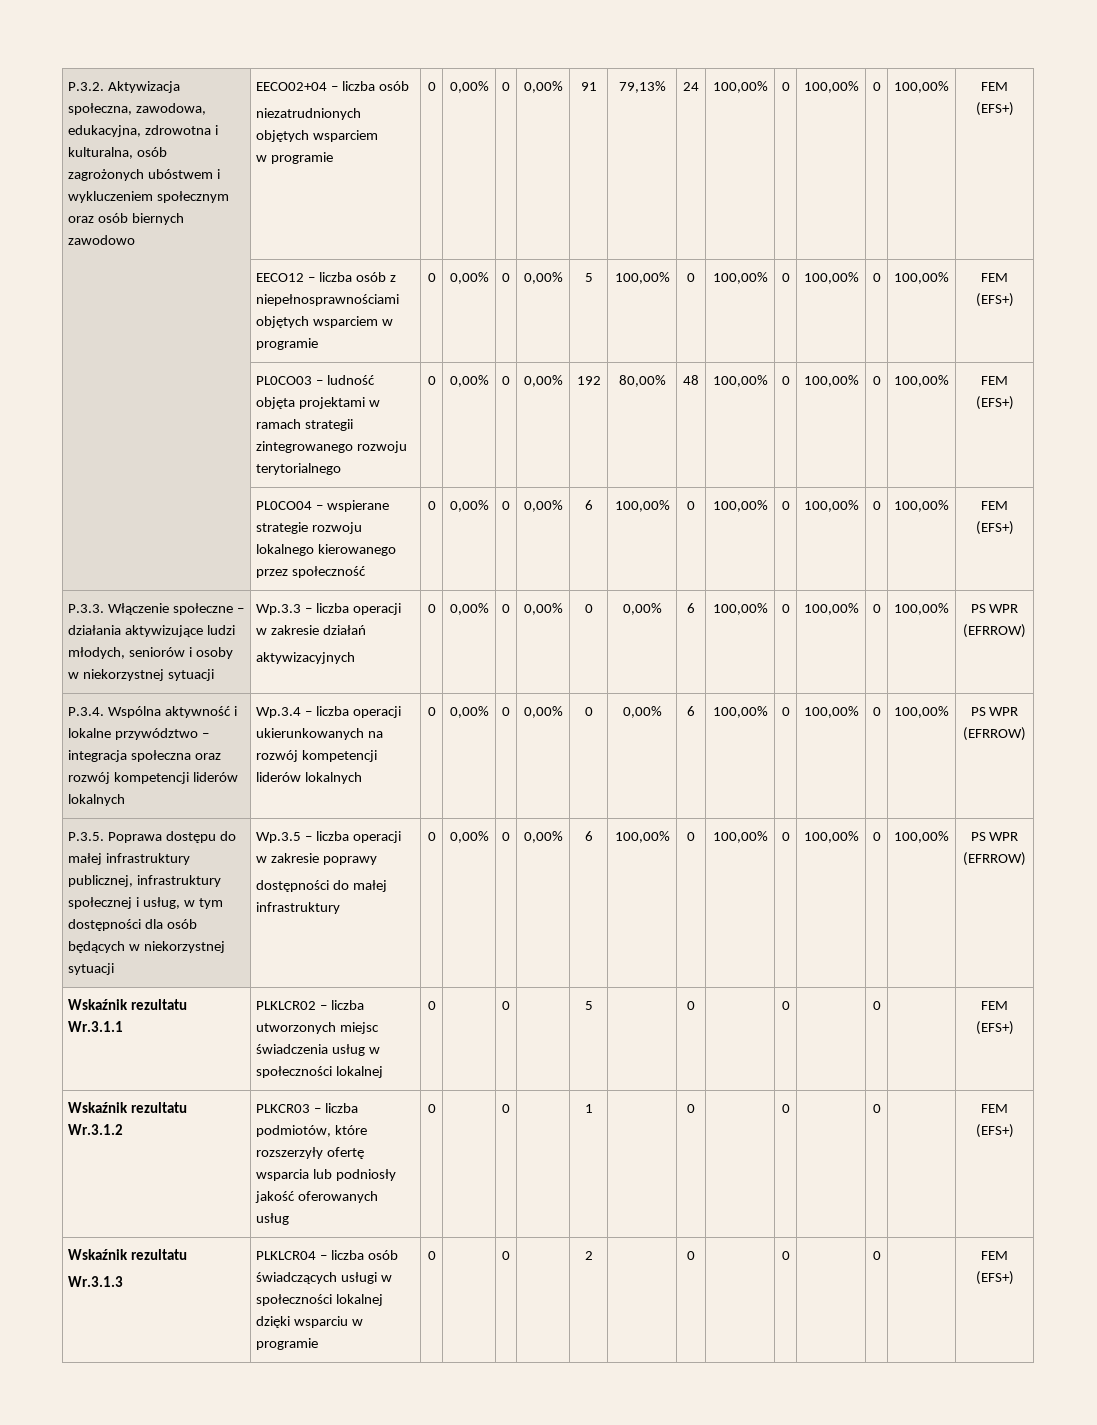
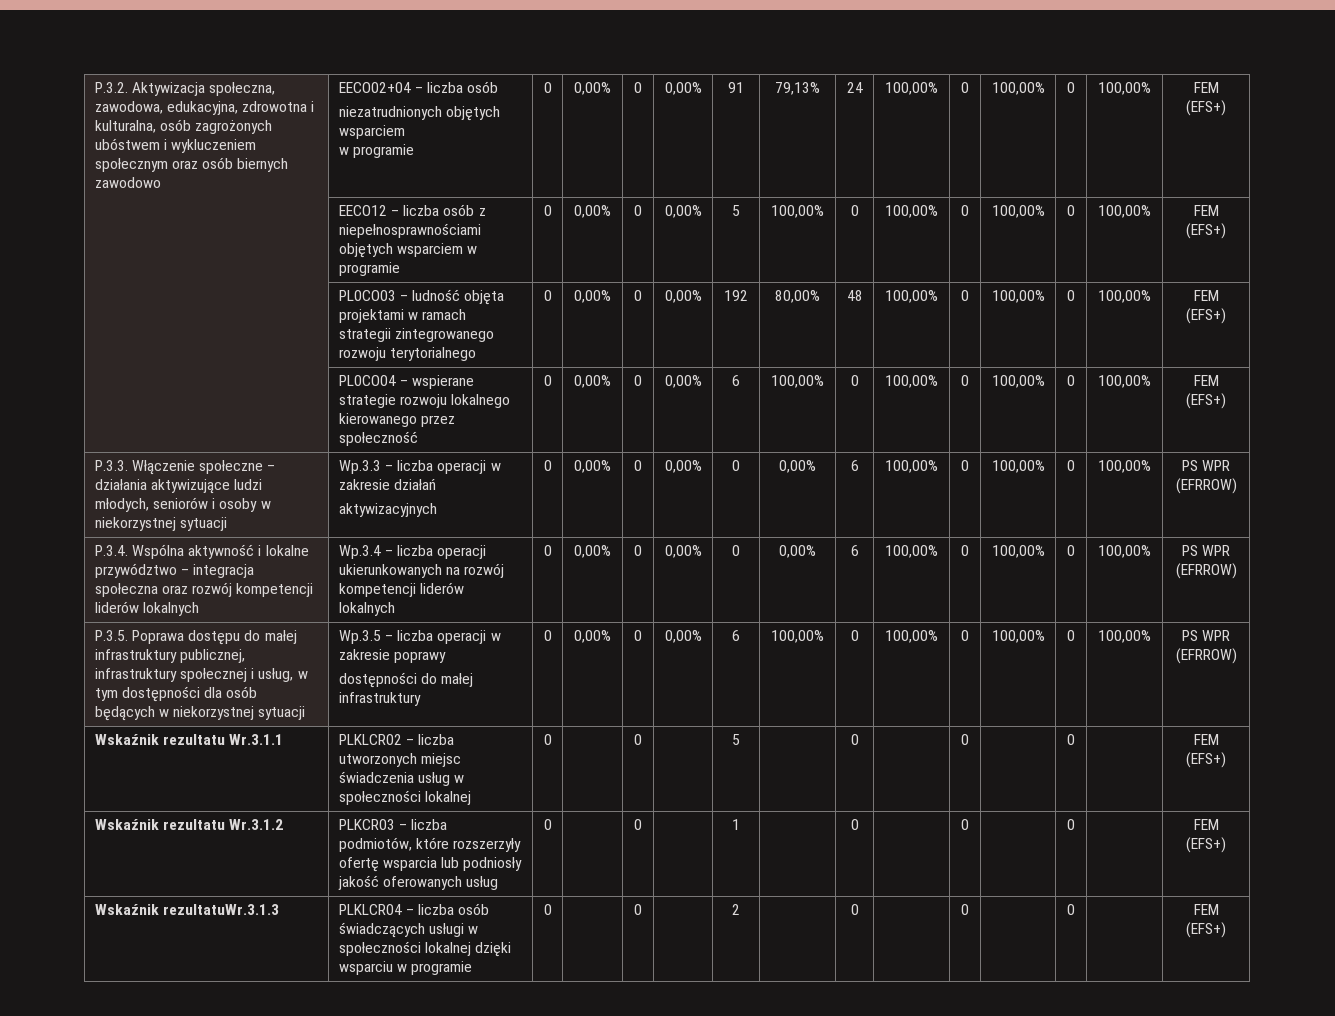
  Wskaźnik rezultatu Wr.3.1.2 | PLKCR03 – liczba podmiotów, które rozszerzyły ofertę wsparcia lub podniosły jakość oferowanych usług | 0 | | 0 | | 1 | | 0 | | 0 | | 0 | | FEM (EFS+)
- Wskaźnik rezultatu
- Wr.3.1.3 | PLKLCR04 – liczba osób świadczących usługi w społeczności lokalnej dzięki wsparciu w programie | 0 | | 0 | | 2 | | 0 | | 0 | | 0 | | FEM (EFS+)
+ Wskaźnik rezultatuWr.3.1.3 | PLKLCR04 – liczba osób świadczących usługi w społeczności lokalnej dzięki wsparciu w programie | 0 | | 0 | | 2 | | 0 | | 0 | | 0 | | FEM (EFS+)

